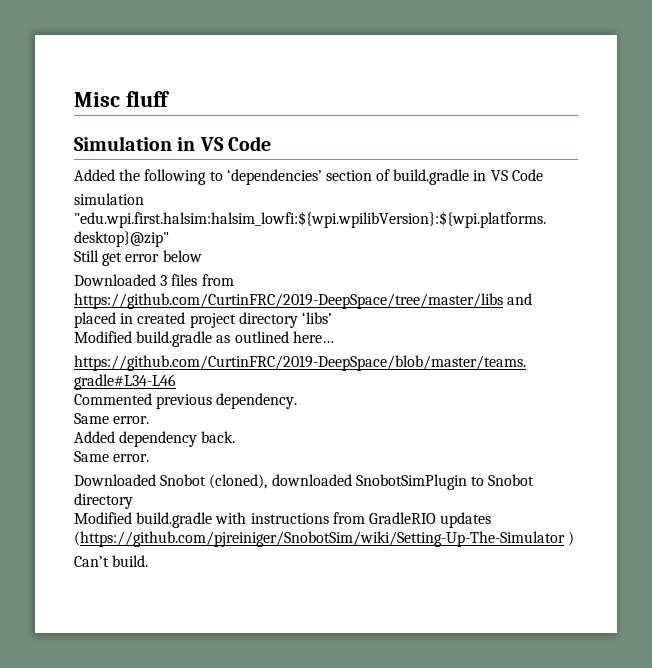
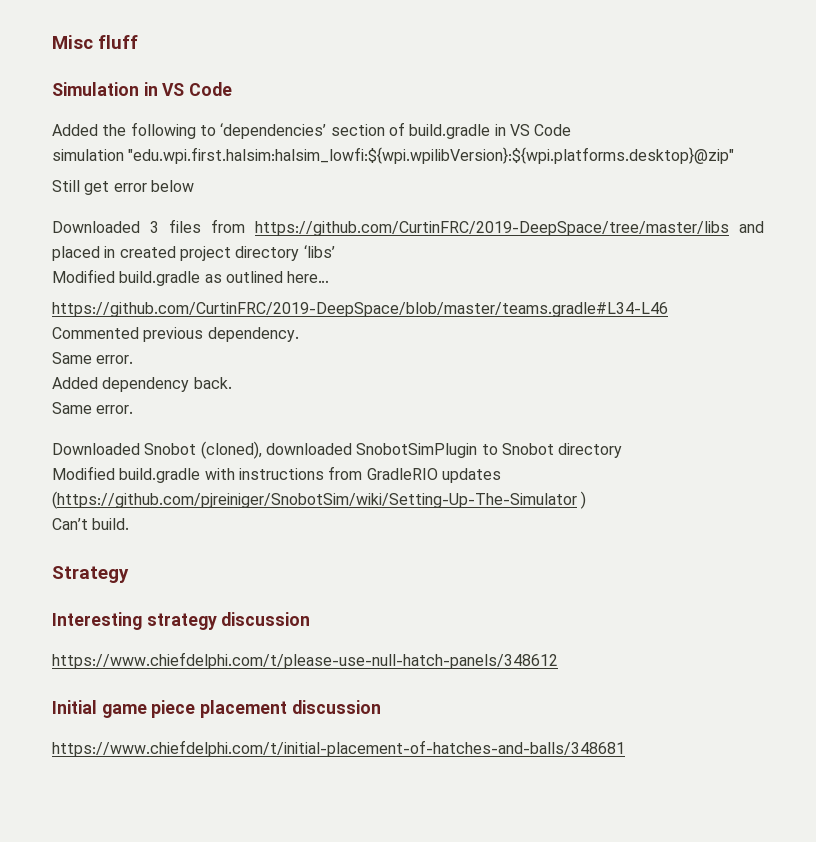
+ Strategy
+ Interesting strategy discussion
+ https://www.chiefdelphi.com/t/please-use-null-hatch-panels/348612
+ Initial game piece placement discussion
+ https://www.chiefdelphi.com/t/initial-placement-of-hatches-and-balls/348681

